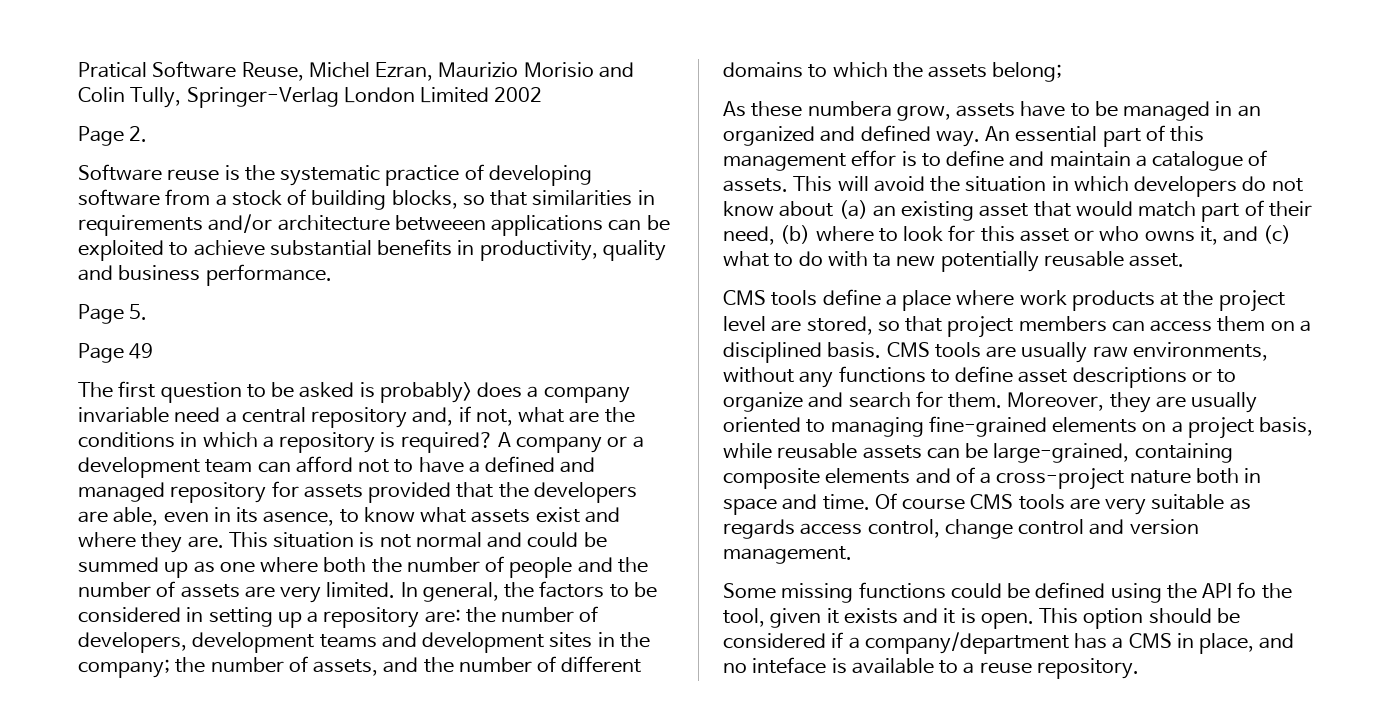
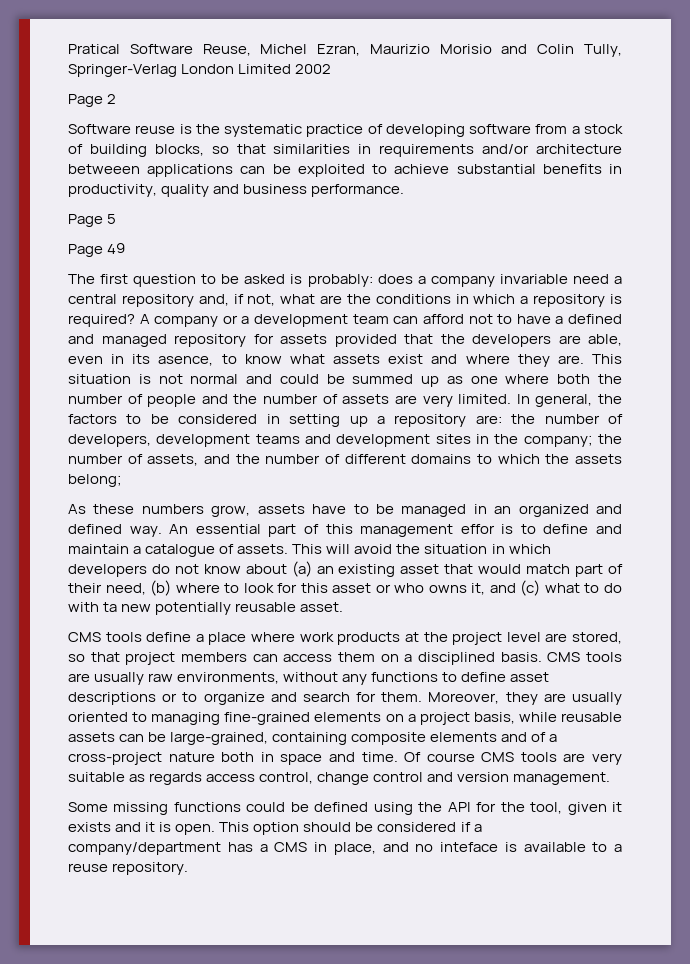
- Page 2.
+ Page 2
- Page 5.
+ Page 5
- The first question to be asked is probably> does a company invariable need a central repository and, if not, what are the conditions in which a repository is required?
+ The first question to be asked is probably: does a company invariable need a central repository and, if not, what are the conditions in which a repository is required?
- As these numbera grow, assets have to be managed in an organized and defined way.
+ As these numbers grow, assets have to be managed in an organized and defined way.
- Some missing functions could be defined using the API fo the tool, given it exists and it is open.
+ Some missing functions could be defined using the API for the tool, given it exists and it is open.

